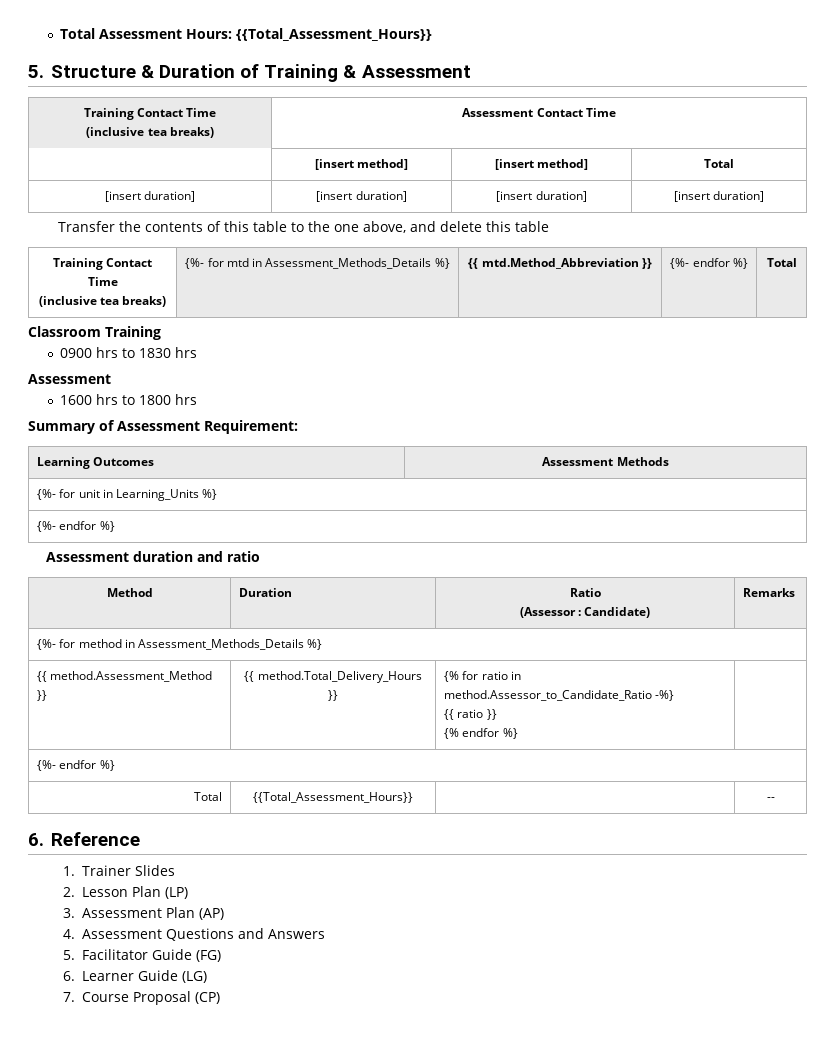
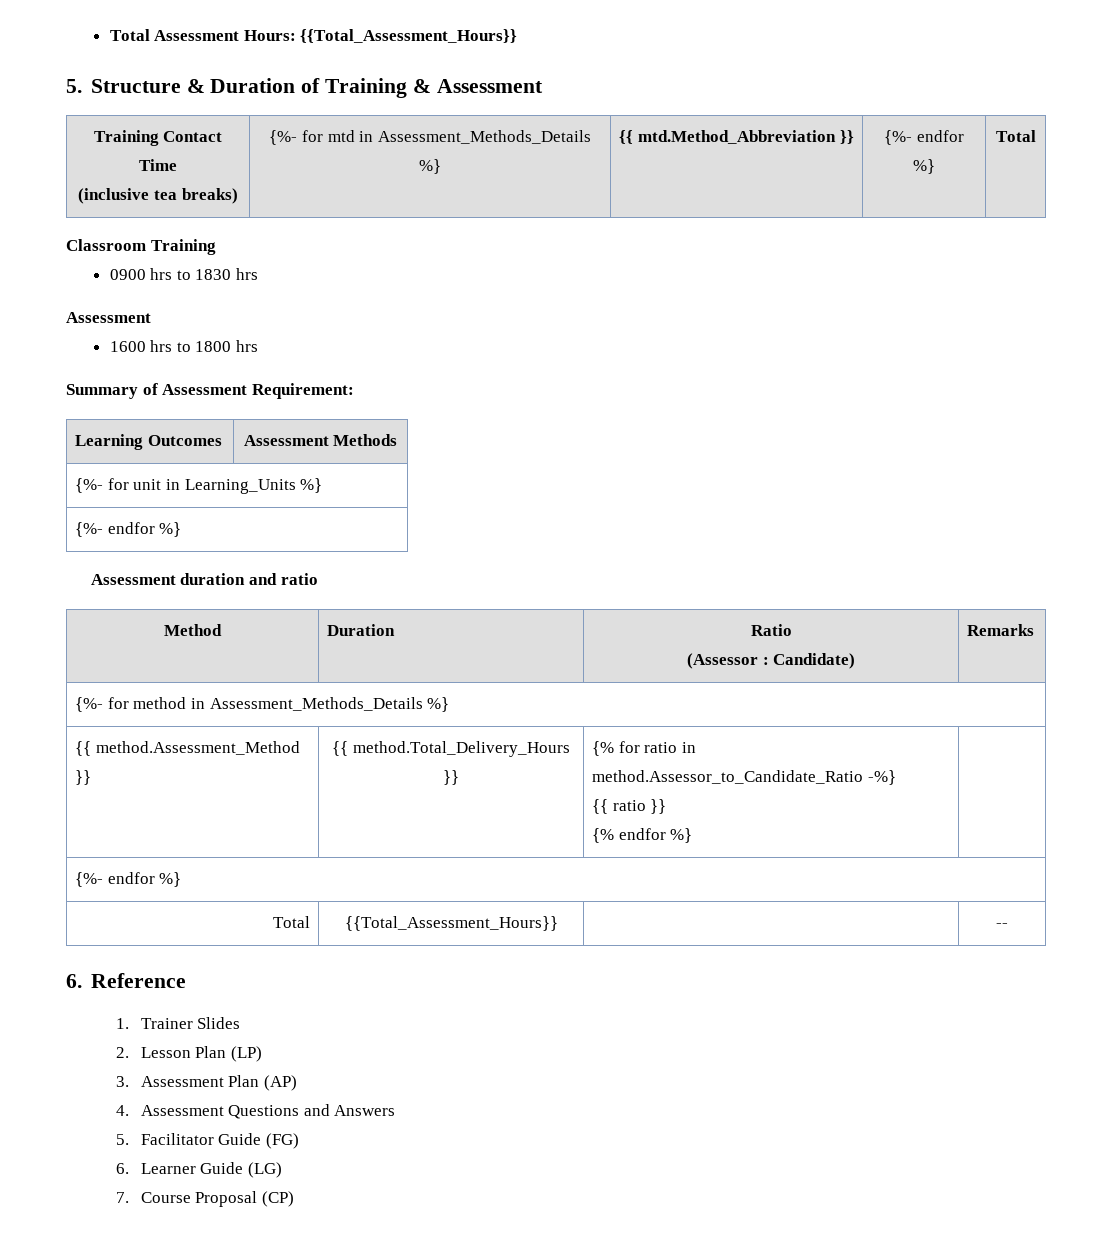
  5. Structure & Duration of Training & Assessment
- Training Contact Time
- (inclusive tea breaks) | Assessment Contact Time
- | [insert method] | [insert method] | Total
- [insert duration] | [insert duration] | [insert duration] | [insert duration]
- Transfer the contents of this table to the one above, and delete this table

